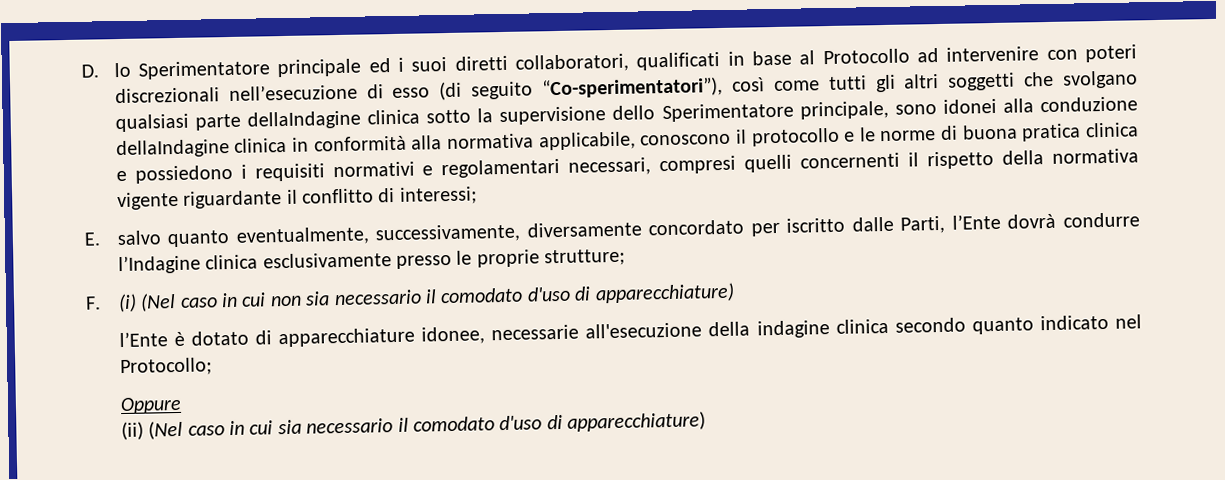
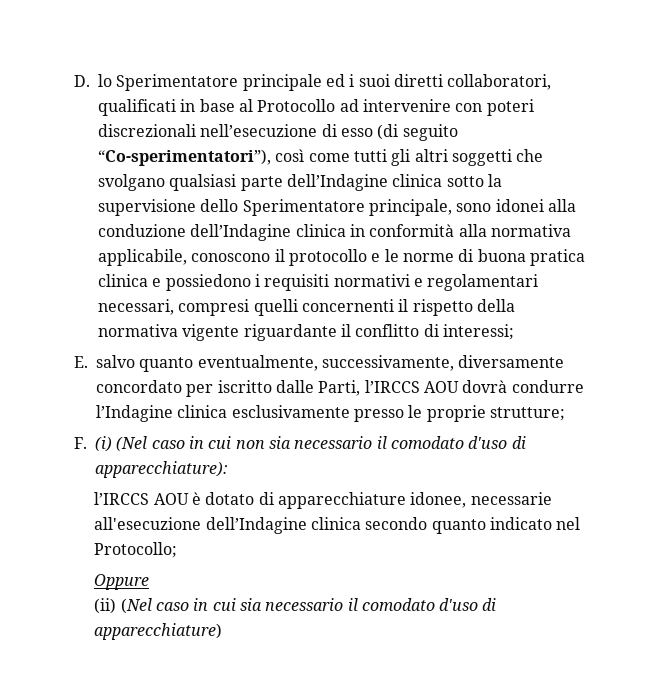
- D. lo Sperimentatore principale ed i suoi diretti collaboratori, qualificati in base al Protocollo ad intervenire con poteri discrezionali nell’esecuzione di esso (di seguito “Co-sperimentatori”), così come tutti gli altri soggetti che svolgano qualsiasi parte dellaIndagine clinica sotto la supervisione dello Sperimentatore principale, sono idonei alla conduzione dellaIndagine clinica in conformità alla normativa applicabile, conoscono il protocollo e le norme di buona pratica clinica e possiedono i requisiti normativi e regolamentari necessari, compresi quelli concernenti il rispetto della normativa vigente riguardante il conflitto di interessi;
+ D. lo Sperimentatore principale ed i suoi diretti collaboratori, qualificati in base al Protocollo ad intervenire con poteri discrezionali nell’esecuzione di esso (di seguito “Co-sperimentatori”), così come tutti gli altri soggetti che svolgano qualsiasi parte dell’Indagine clinica sotto la supervisione dello Sperimentatore principale, sono idonei alla conduzione dell’Indagine clinica in conformità alla normativa applicabile, conoscono il protocollo e le norme di buona pratica clinica e possiedono i requisiti normativi e regolamentari necessari, compresi quelli concernenti il rispetto della normativa vigente riguardante il conflitto di interessi;
- E. salvo quanto eventualmente, successivamente, diversamente concordato per iscritto dalle Parti, l’Ente dovrà condurre l’Indagine clinica esclusivamente presso le proprie strutture;
+ E. salvo quanto eventualmente, successivamente, diversamente concordato per iscritto dalle Parti, l’IRCCS AOU dovrà condurre l’Indagine clinica esclusivamente presso le proprie strutture;
- F. (i) (Nel caso in cui non sia necessario il comodato d'uso di apparecchiature)
- l’Ente è dotato di apparecchiature idonee, necessarie all'esecuzione della indagine clinica secondo quanto indicato nel Protocollo;
+ F. (i) (Nel caso in cui non sia necessario il comodato d'uso di apparecchiature):
+ l’IRCCS AOU è dotato di apparecchiature idonee, necessarie all'esecuzione dell’Indagine clinica secondo quanto indicato nel Protocollo;

